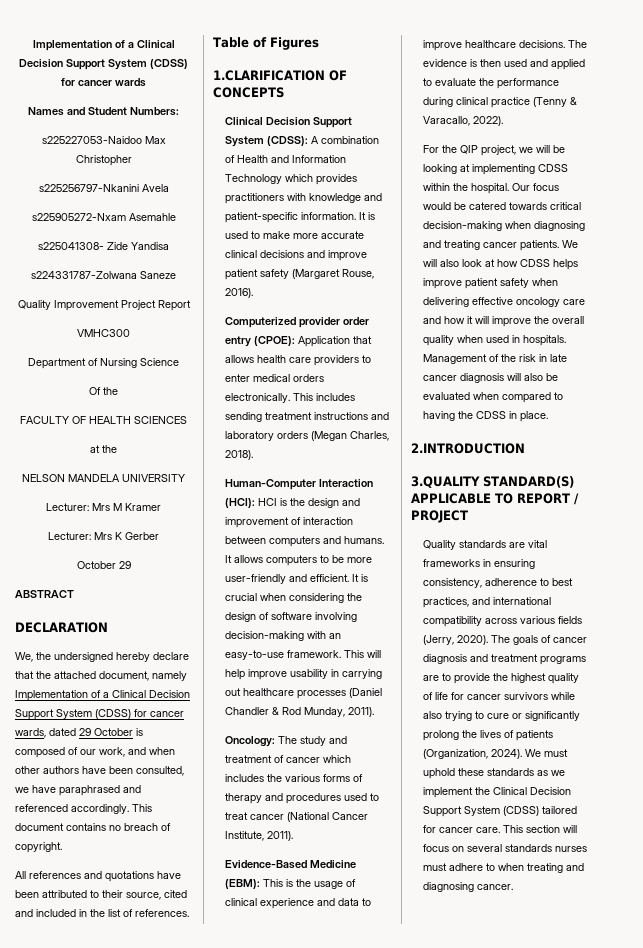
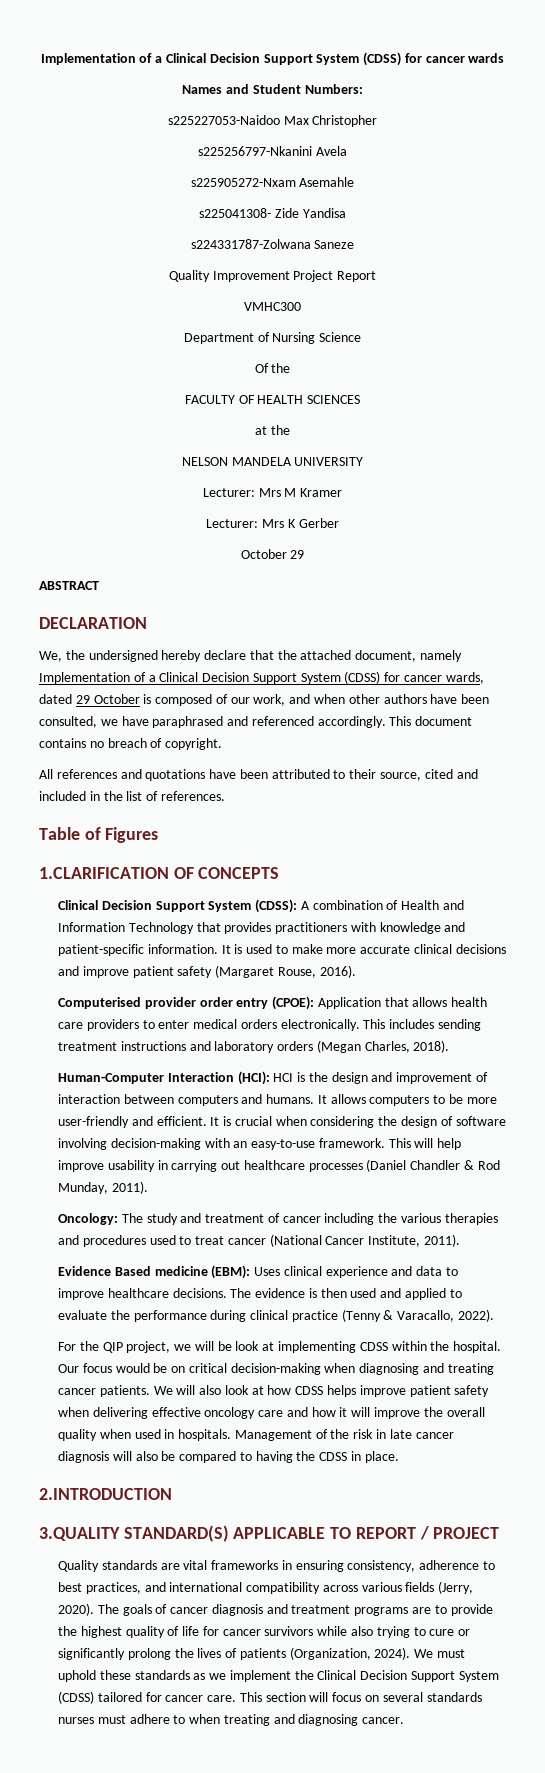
- Clinical Decision Support System (CDSS): A combination of Health and Information Technology which provides practitioners with knowledge and patient-specific information.
+ Clinical Decision Support System (CDSS): A combination of Health and Information Technology that provides practitioners with knowledge and patient-specific information.
- Computerized provider order entry (CPOE): Application that allows health care providers to enter medical orders electronically.
+ Computerised provider order entry (CPOE): Application that allows health care providers to enter medical orders electronically.
- Oncology: The study and treatment of cancer which includes the various forms of therapy and procedures used to treat cancer (National Cancer Institute, 2011).
+ Oncology: The study and treatment of cancer including the various therapies and procedures used to treat cancer (National Cancer Institute, 2011).
- Evidence-Based Medicine (EBM): This is the usage of clinical experience and data to improve healthcare decisions.
+ Evidence Based medicine (EBM): Uses clinical experience and data to improve healthcare decisions.
- For the QIP project, we will be looking at implementing CDSS within the hospital.
+ For the QIP project, we will be look at implementing CDSS within the hospital.
- Our focus would be catered towards critical decision-making when diagnosing and treating cancer patients.
+ Our focus would be on critical decision-making when diagnosing and treating cancer patients.
- Management of the risk in late cancer diagnosis will also be evaluated when compared to having the CDSS in place.
+ Management of the risk in late cancer diagnosis will also be compared to having the CDSS in place.

